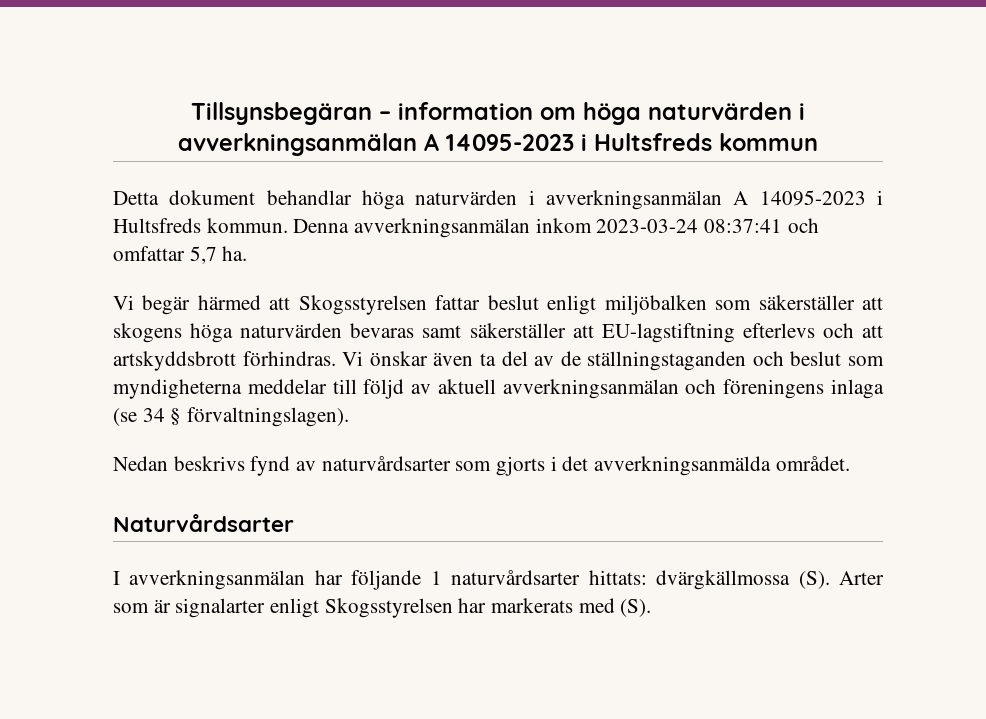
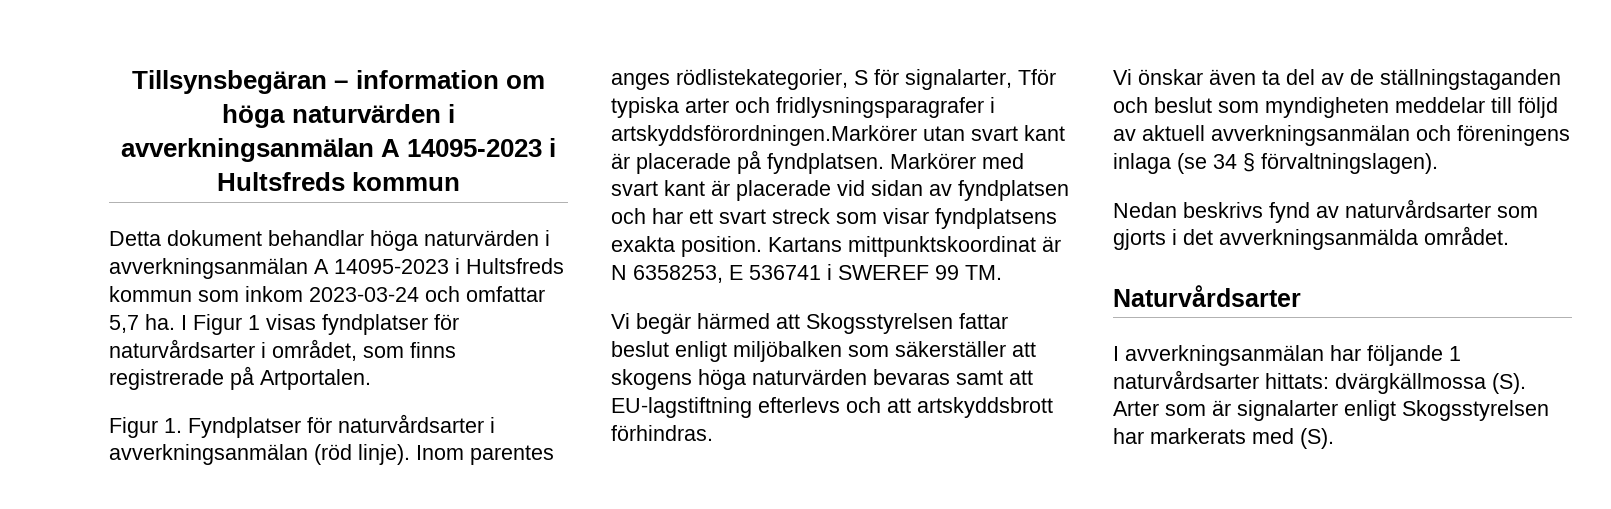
- Detta dokument behandlar höga naturvärden i avverkningsanmälan A 14095-2023 i Hultsfreds kommun. Denna avverkningsanmälan inkom 2023-03-24 08:37:41 och omfattar 5,7 ha.
+ Detta dokument behandlar höga naturvärden i avverkningsanmälan A 14095-2023 i Hultsfreds kommun som inkom 2023-03-24 och omfattar 5,7 ha. I Figur 1 visas fyndplatser för naturvårdsarter i området, som finns registrerade på Artportalen.
+ Figur 1. Fyndplatser för naturvårdsarter i avverkningsanmälan (röd linje). Inom parentes anges rödlistekategorier, S för signalarter, Tför typiska arter och fridlysningsparagrafer i artskyddsförordningen.Markörer utan svart kant är placerade på fyndplatsen. Markörer med svart kant är placerade vid sidan av fyndplatsen och har ett svart streck som visar fyndplatsens exakta position. Kartans mittpunktskoordinat är N 6358253, E 536741 i SWEREF 99 TM.
- Vi begär härmed att Skogsstyrelsen fattar beslut enligt miljöbalken som säkerställer att skogens höga naturvärden bevaras samt säkerställer att EU-lagstiftning efterlevs och att artskyddsbrott förhindras. Vi önskar även ta del av de ställningstaganden och beslut som myndigheterna meddelar till följd av aktuell avverkningsanmälan och föreningens inlaga (se 34 § förvaltningslagen).
+ Vi begär härmed att Skogsstyrelsen fattar beslut enligt miljöbalken som säkerställer att skogens höga naturvärden bevaras samt att EU-lagstiftning efterlevs och att artskyddsbrott förhindras.
+ Vi önskar även ta del av de ställningstaganden och beslut som myndigheten meddelar till följd av aktuell avverkningsanmälan och föreningens inlaga (se 34 § förvaltningslagen).

